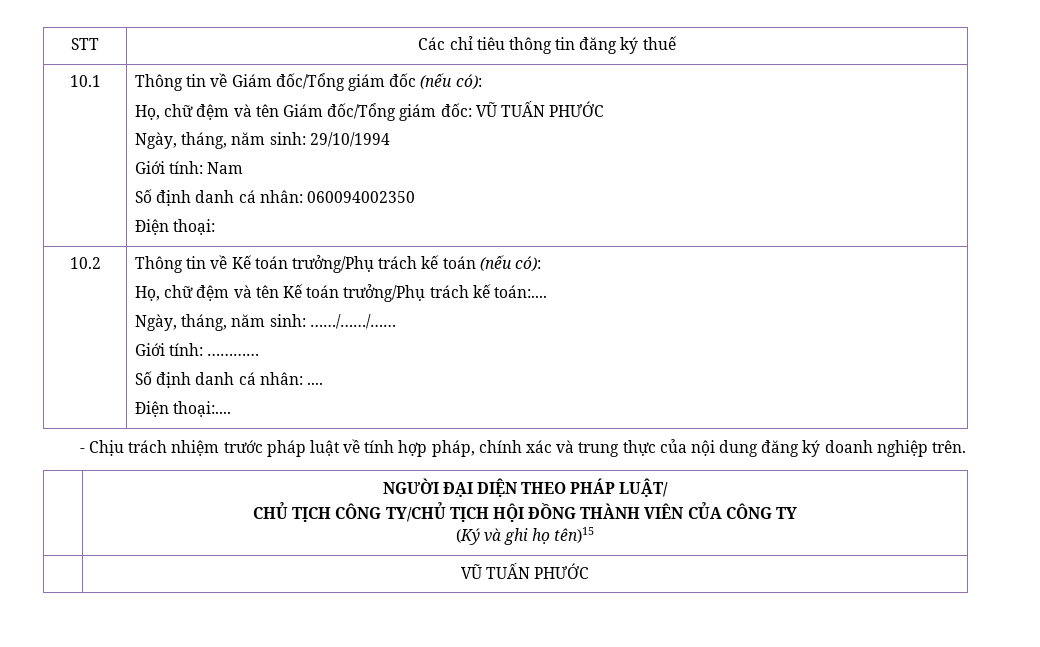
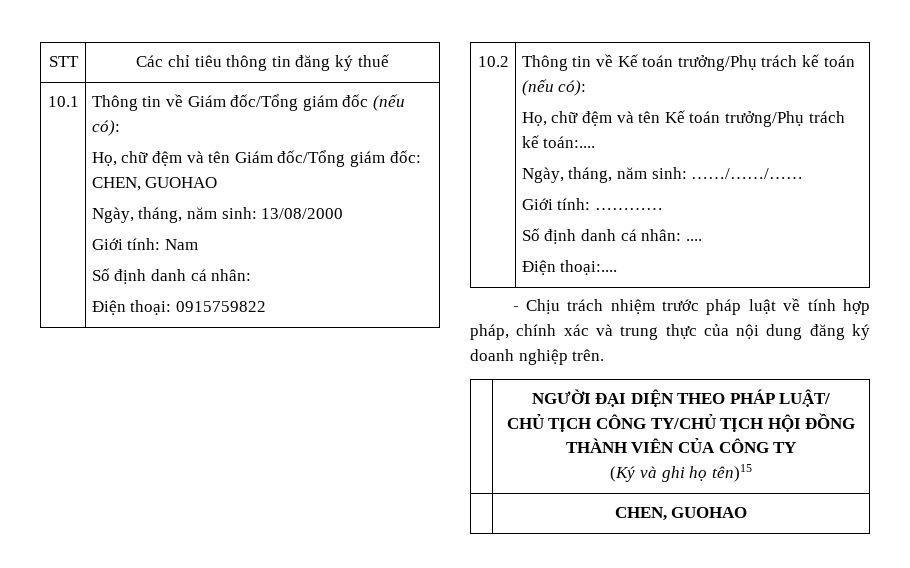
  10.1 | Thông tin về Giám đốc/Tổng giám đốc (nếu có):
- Họ, chữ đệm và tên Giám đốc/Tổng giám đốc: VŨ TUẤN PHƯỚC
- Ngày, tháng, năm sinh: 29/10/1994
+ Họ, chữ đệm và tên Giám đốc/Tổng giám đốc: CHEN, GUOHAO
+ Ngày, tháng, năm sinh: 13/08/2000
  Giới tính: Nam
- Số định danh cá nhân: 060094002350
- Điện thoại:
+ Số định danh cá nhân:
+ Điện thoại: 0915759822
- | VŨ TUẤN PHƯỚC
+ | CHEN, GUOHAO

